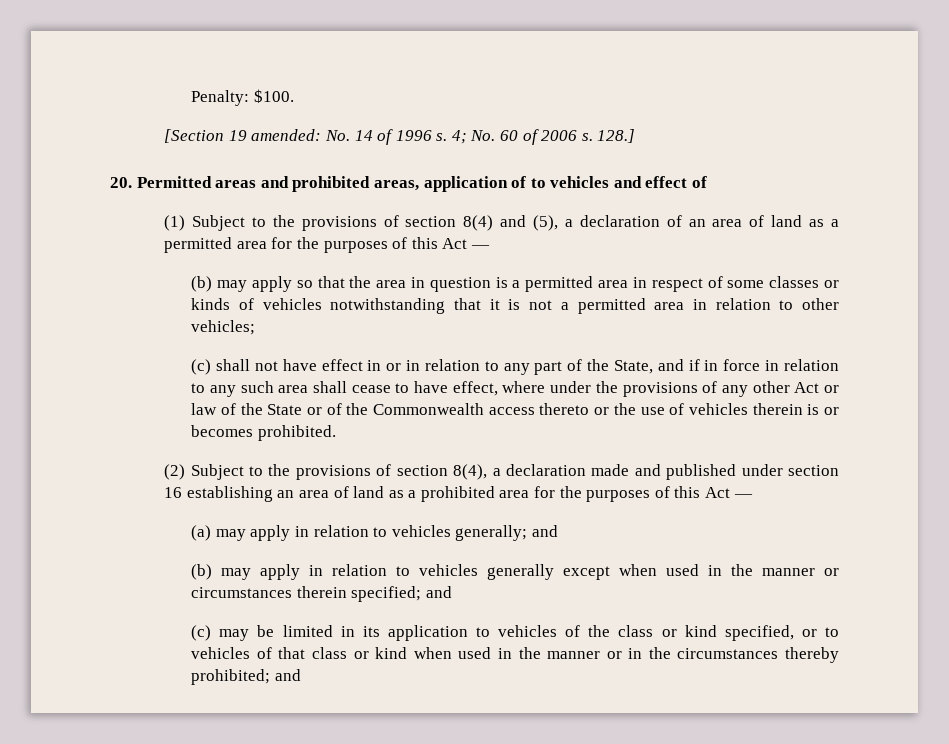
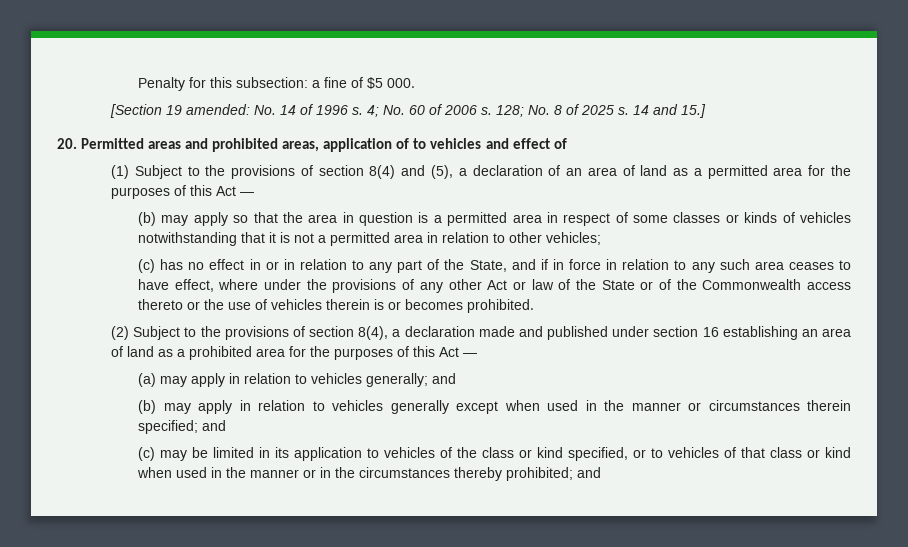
- Penalty: $100.
+ Penalty for this subsection: a fine of $5 000.
- 128.]
+ 128; No. 8 of 2025 s. 14 and 15.]
- (c) shall not have effect in or in relation to any part of the State, and if in force in relation to any such area shall cease to have effect, where under the provisions of any other Act or law of the State or of the Commonwealth access thereto or the use of vehicles therein is or becomes prohibited.
+ (c) has no effect in or in relation to any part of the State, and if in force in relation to any such area ceases to have effect, where under the provisions of any other Act or law of the State or of the Commonwealth access thereto or the use of vehicles therein is or becomes prohibited.

